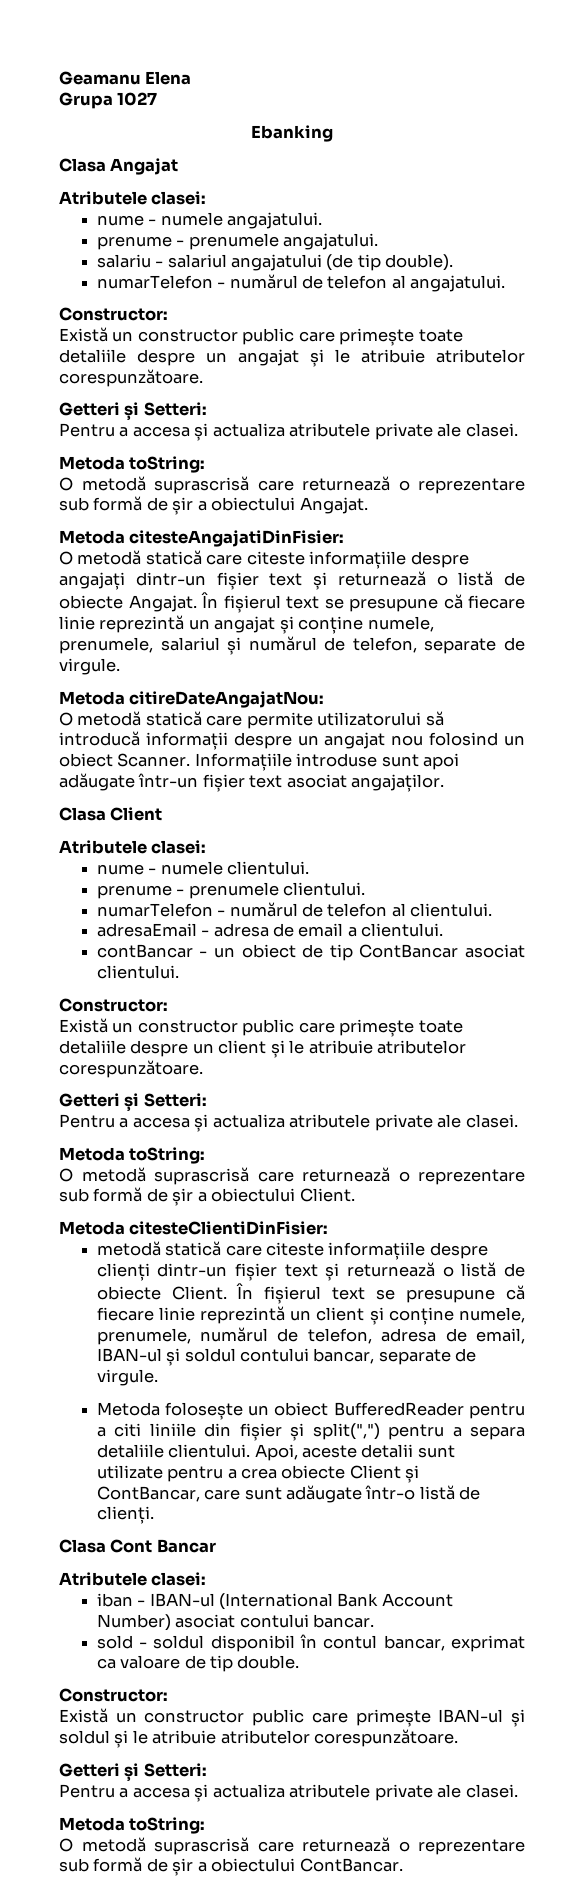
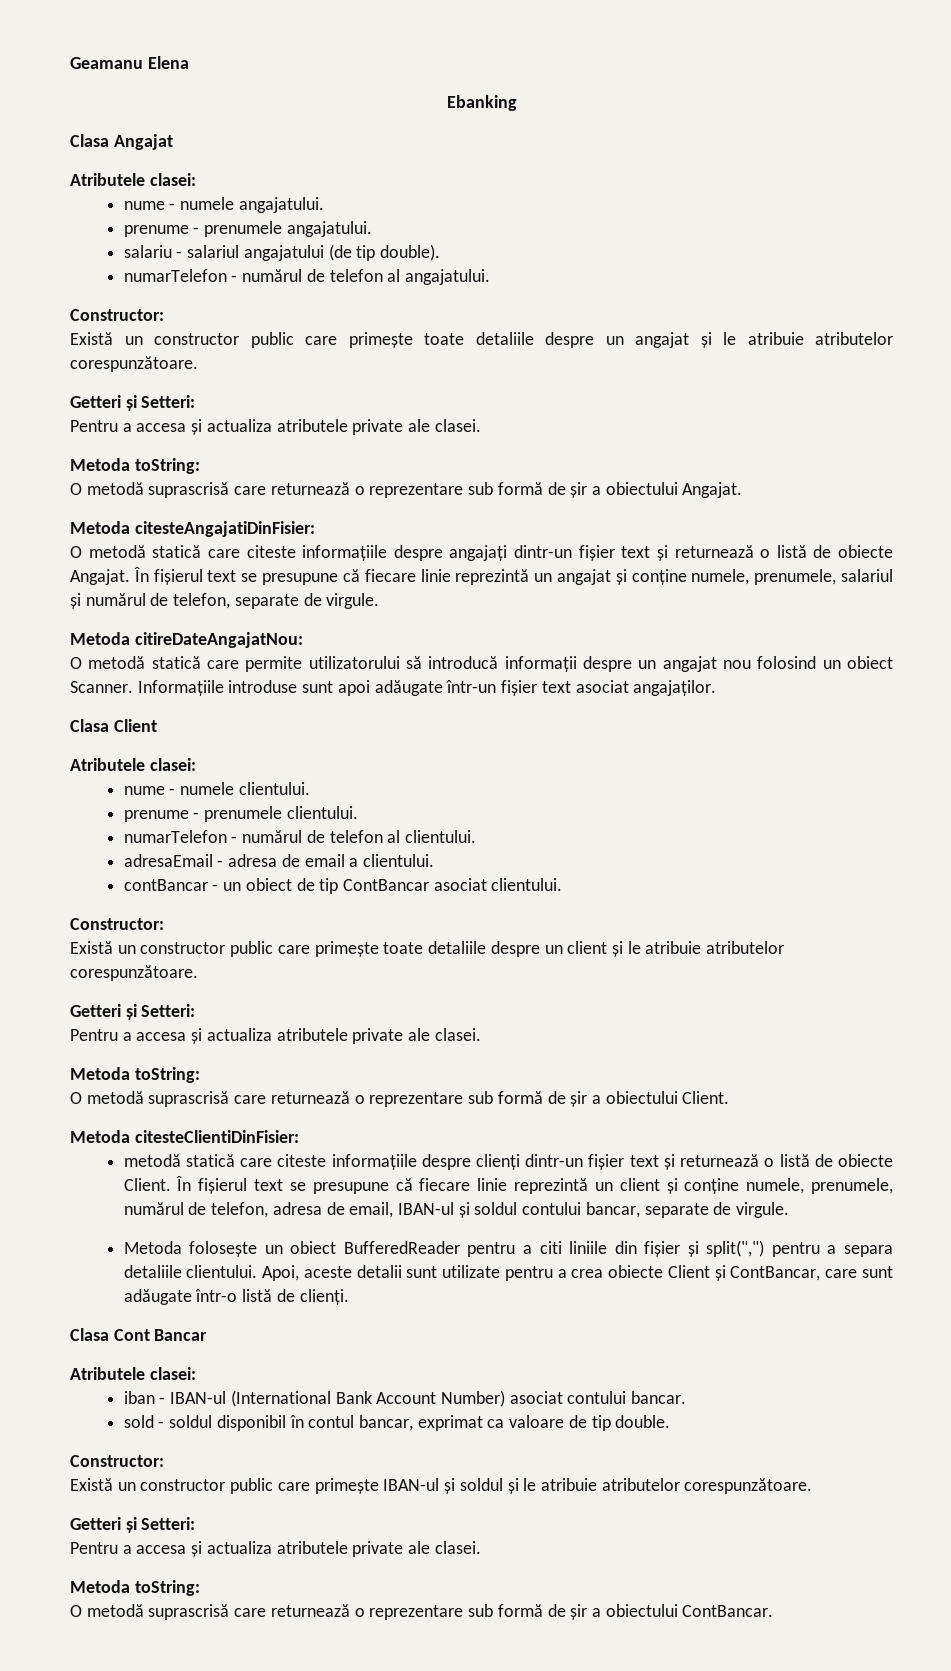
- Grupa 1027

